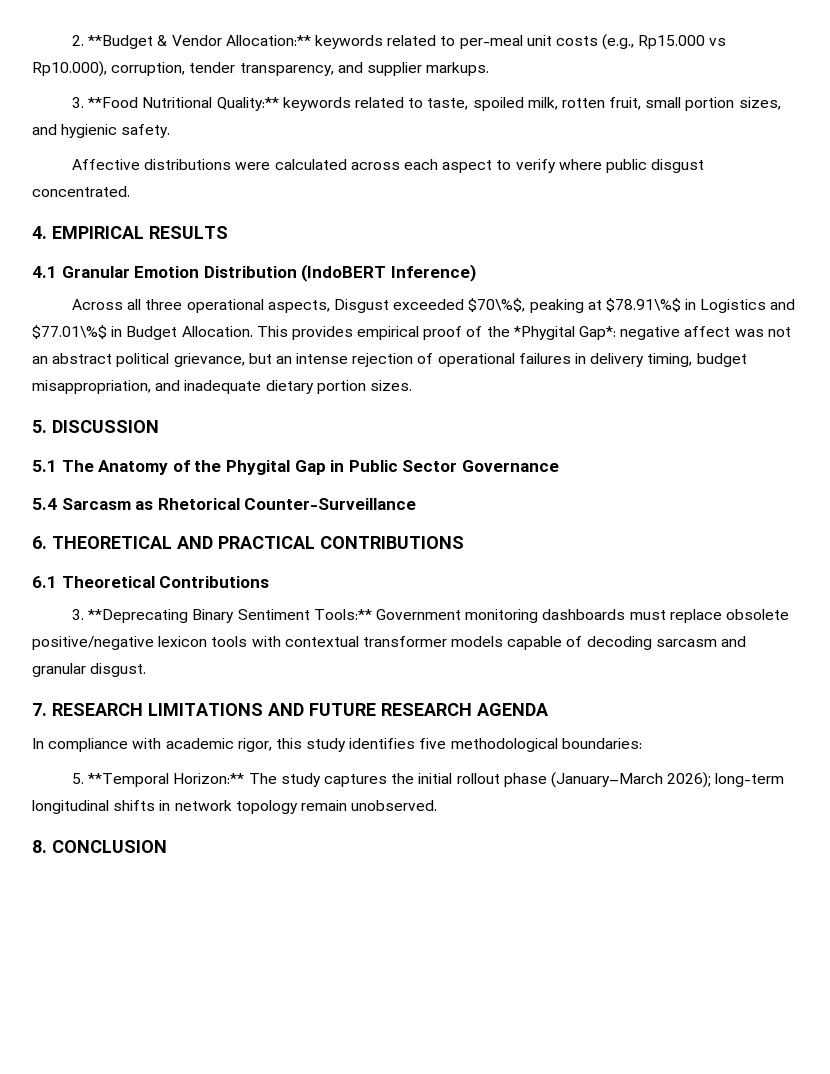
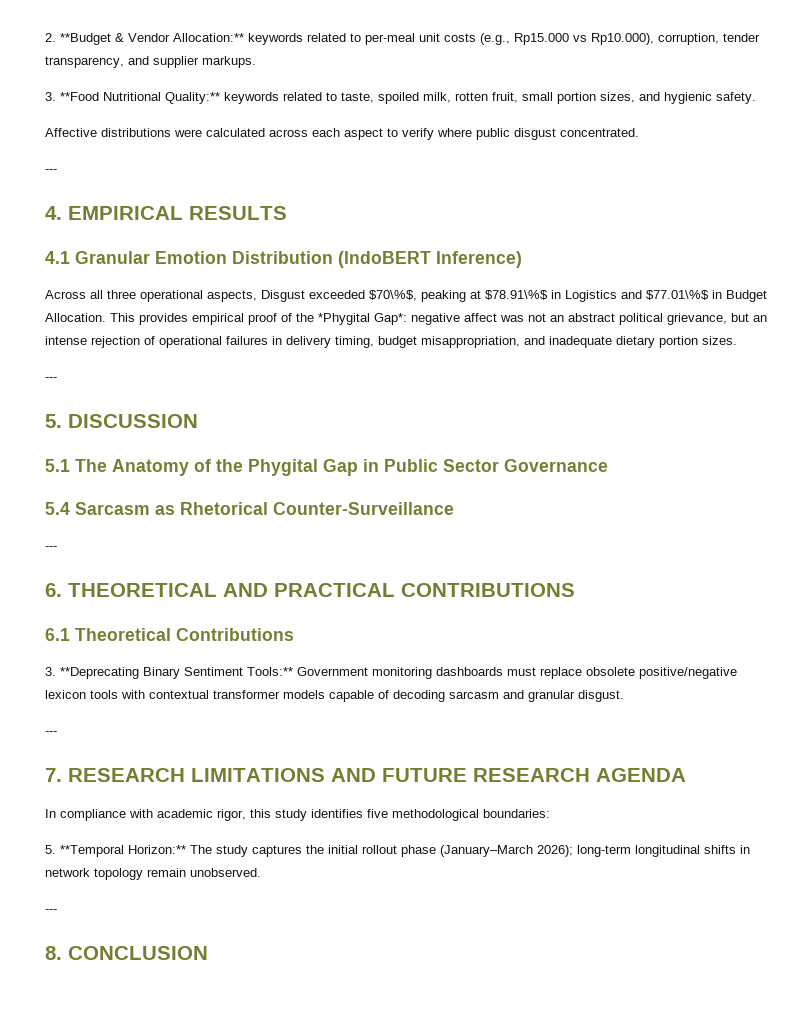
  Affective distributions were calculated across each aspect to verify where public disgust concentrated.
+ ---
  This provides empirical proof of the *Phygital Gap*: negative affect was not an abstract political grievance, but an intense rejection of operational failures in delivery timing, budget misappropriation, and inadequate dietary portion sizes.
+ ---
  5.4 Sarcasm as Rhetorical Counter-Surveillance
+ ---
  3. **Deprecating Binary Sentiment Tools:** Government monitoring dashboards must replace obsolete positive/negative lexicon tools with contextual transformer models capable of decoding sarcasm and granular disgust.
+ ---
  5. **Temporal Horizon:** The study captures the initial rollout phase (January–March 2026); long-term longitudinal shifts in network topology remain unobserved.
+ ---

